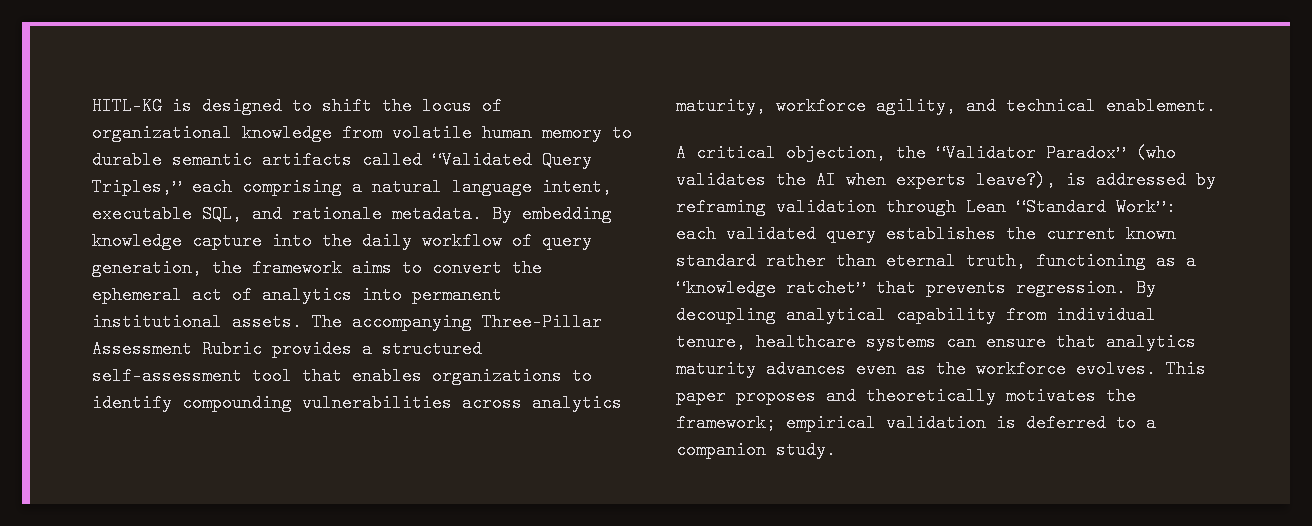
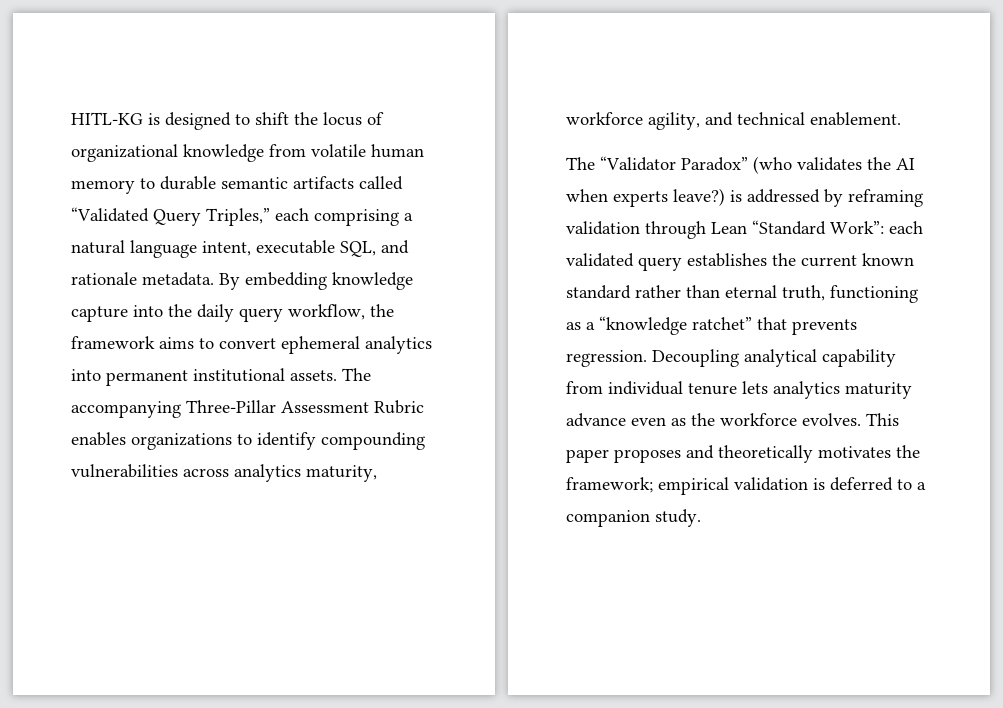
- By embedding knowledge capture into the daily workflow of query generation, the framework aims to convert the ephemeral act of analytics into permanent institutional assets.
+ By embedding knowledge capture into the daily query workflow, the framework aims to convert ephemeral analytics into permanent institutional assets.
- The accompanying Three-Pillar Assessment Rubric provides a structured self-assessment tool that enables organizations to identify compounding vulnerabilities across analytics maturity, workforce agility, and technical enablement.
+ The accompanying Three-Pillar Assessment Rubric enables organizations to identify compounding vulnerabilities across analytics maturity, workforce agility, and technical enablement.
- A critical objection, the “Validator Paradox” (who validates the AI when experts leave?), is addressed by reframing validation through Lean “Standard Work”: each validated query establishes the current known standard rather than eternal truth, functioning as a “knowledge ratchet” that prevents regression.
+ The “Validator Paradox” (who validates the AI when experts leave?) is addressed by reframing validation through Lean “Standard Work”: each validated query establishes the current known standard rather than eternal truth, functioning as a “knowledge ratchet” that prevents regression.
- By decoupling analytical capability from individual tenure, healthcare systems can ensure that analytics maturity advances even as the workforce evolves.
+ Decoupling analytical capability from individual tenure lets analytics maturity advance even as the workforce evolves.

